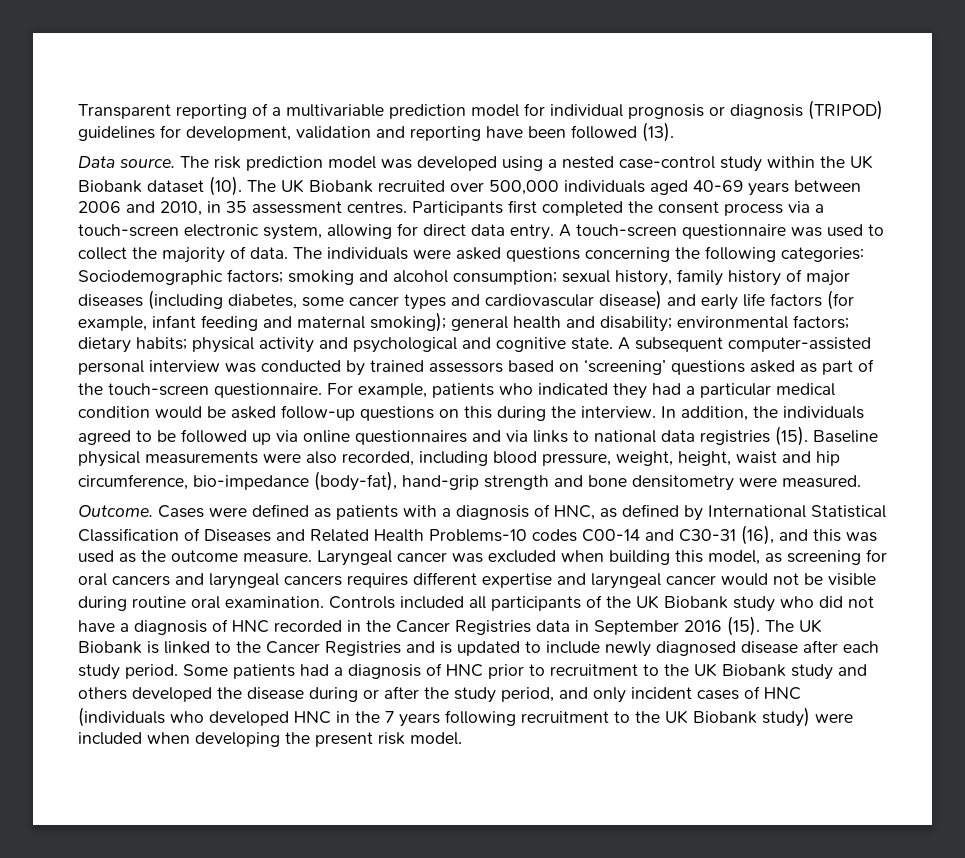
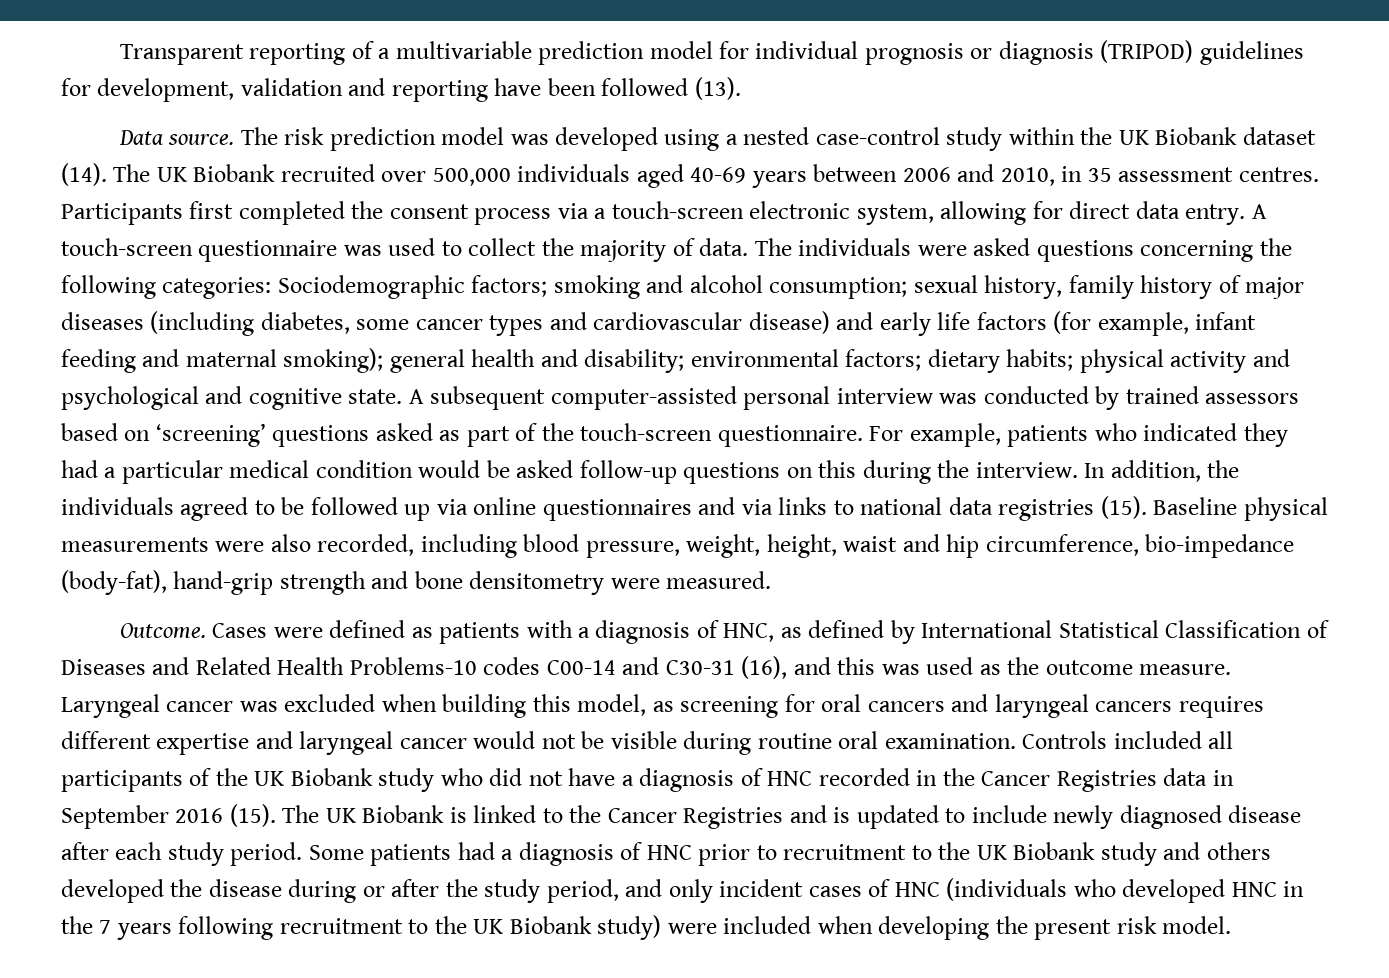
- The risk prediction model was developed using a nested case-control study within the UK Biobank dataset (10).
+ The risk prediction model was developed using a nested case-control study within the UK Biobank dataset (14).

